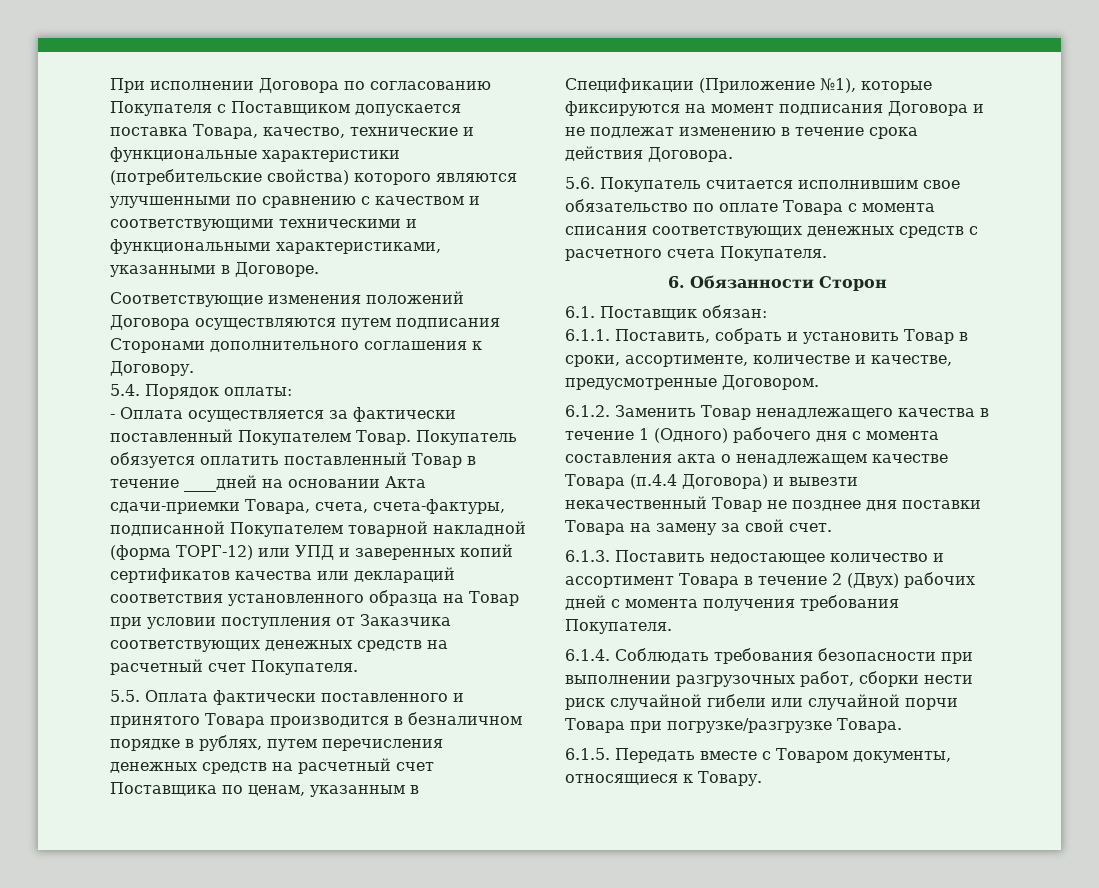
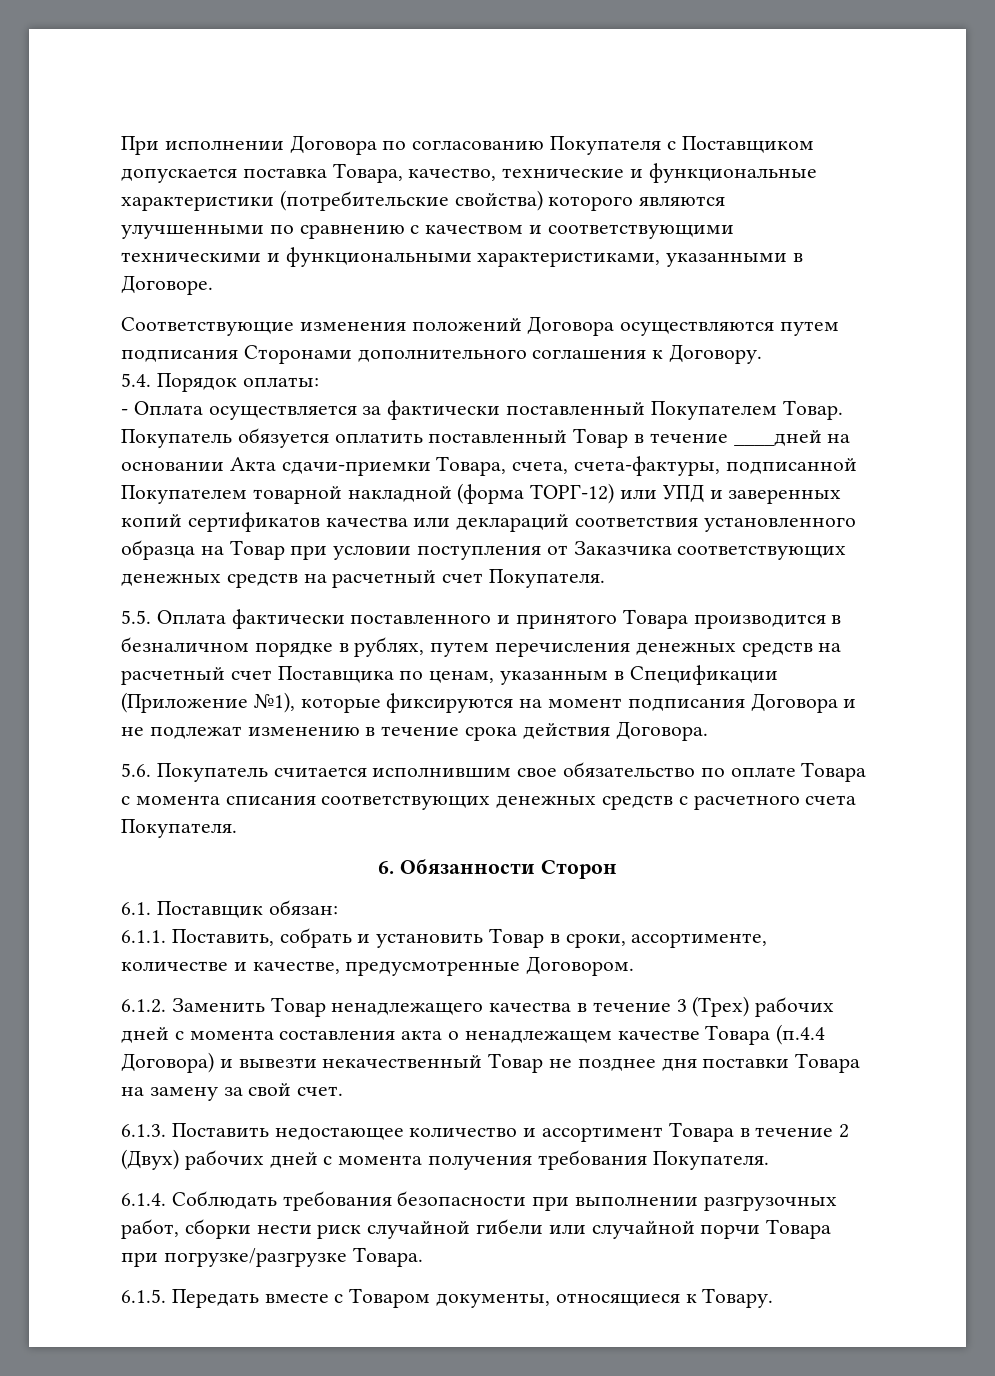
- 6.1.2. Заменить Товар ненадлежащего качества в течение 1 (Одного) рабочего дня с момента составления акта о ненадлежащем качестве Товара (п.4.4 Договора) и вывезти некачественный Товар не позднее дня поставки Товара на замену за свой счет.
+ 6.1.2. Заменить Товар ненадлежащего качества в течение 3 (Трех) рабочих дней с момента составления акта о ненадлежащем качестве Товара (п.4.4 Договора) и вывезти некачественный Товар не позднее дня поставки Товара на замену за свой счет.

